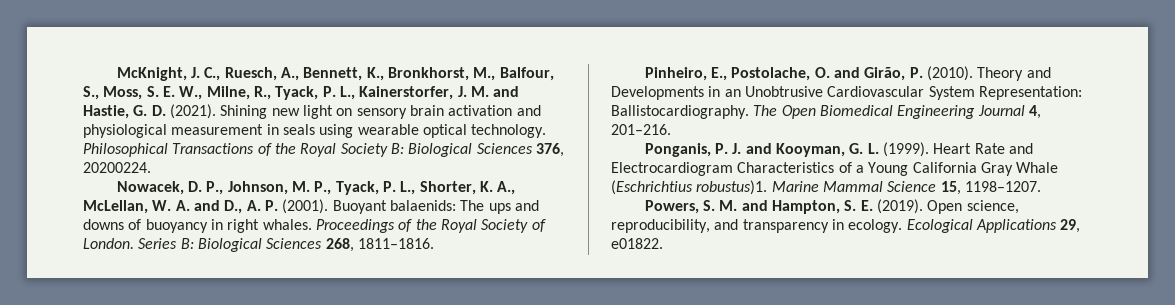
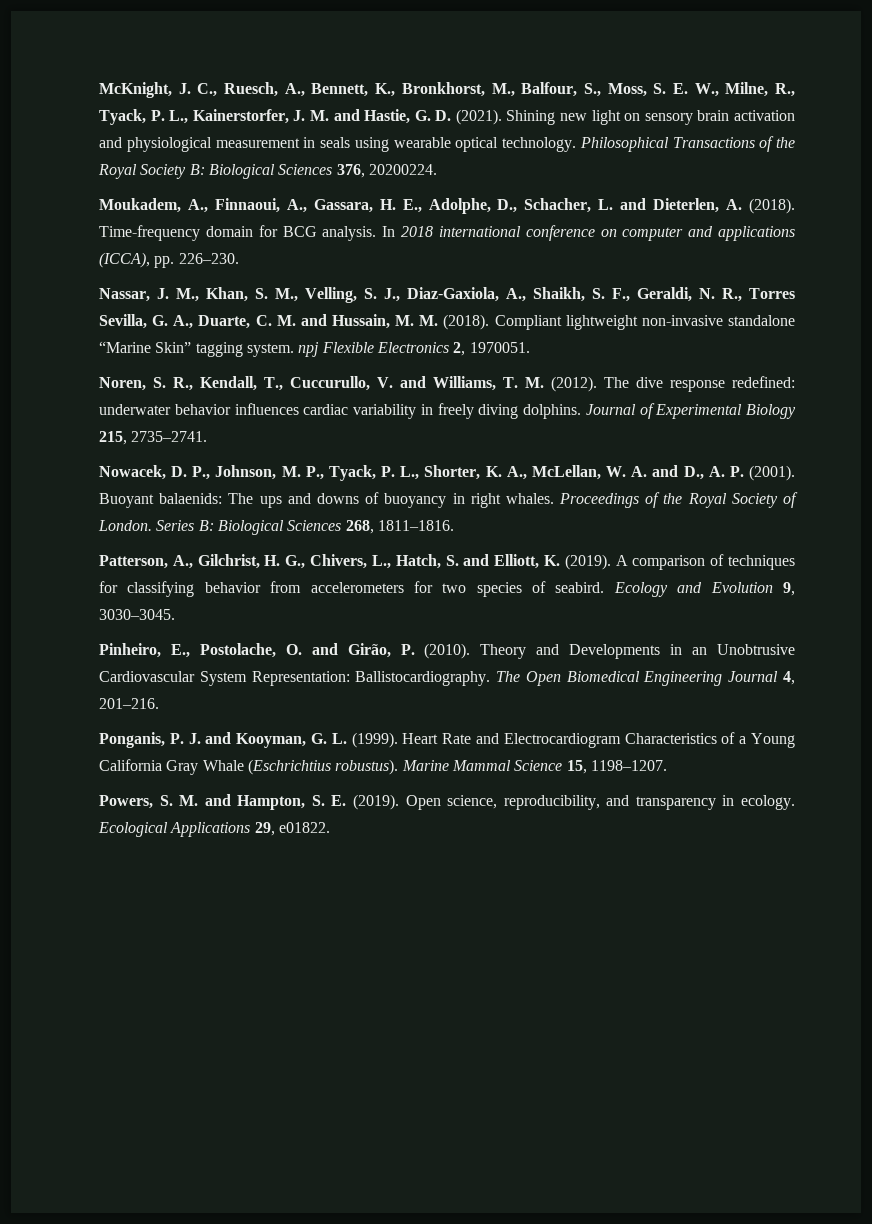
+ Moukadem, A., Finnaoui, A., Gassara, H. E., Adolphe, D., Schacher, L. and Dieterlen, A. (2018). Time-frequency domain for BCG analysis. In 2018 international conference on computer and applications (ICCA), pp. 226–230.
+ Nassar, J. M., Khan, S. M., Velling, S. J., Diaz-Gaxiola, A., Shaikh, S. F., Geraldi, N. R., Torres Sevilla, G. A., Duarte, C. M. and Hussain, M. M. (2018). Compliant lightweight non-invasive standalone “Marine Skin” tagging system. npj Flexible Electronics 2, 1970051.
+ Noren, S. R., Kendall, T., Cuccurullo, V. and Williams, T. M. (2012). The dive response redefined: underwater behavior influences cardiac variability in freely diving dolphins. Journal of Experimental Biology 215, 2735–2741.
+ Patterson, A., Gilchrist, H. G., Chivers, L., Hatch, S. and Elliott, K. (2019). A comparison of techniques for classifying behavior from accelerometers for two species of seabird. Ecology and Evolution 9, 3030–3045.
- Heart Rate and Electrocardiogram Characteristics of a Young California Gray Whale (Eschrichtius robustus)1.
+ Heart Rate and Electrocardiogram Characteristics of a Young California Gray Whale (Eschrichtius robustus).

